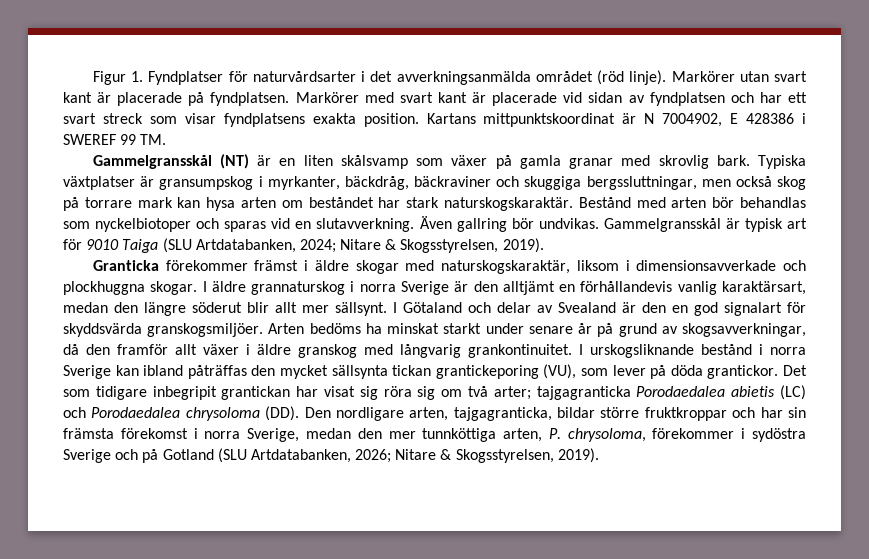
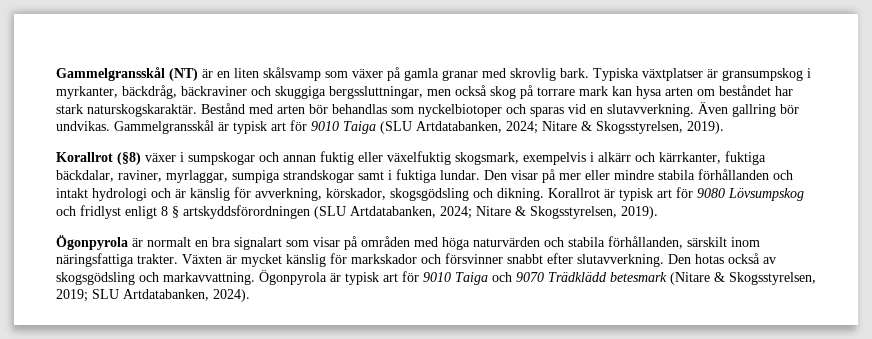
- Figur 1. Fyndplatser för naturvårdsarter i det avverkningsanmälda området (röd linje). Markörer utan svart kant är placerade på fyndplatsen. Markörer med svart kant är placerade vid sidan av fyndplatsen och har ett svart streck som visar fyndplatsens exakta position. Kartans mittpunktskoordinat är N 7004902, E 428386 i SWEREF 99 TM.
- Granticka förekommer främst i äldre skogar med naturskogskaraktär, liksom i dimensionsavverkade och plockhuggna skogar. I äldre grannaturskog i norra Sverige är den alltjämt en förhållandevis vanlig karaktärsart, medan den längre söderut blir allt mer sällsynt. I Götaland och delar av Svealand är den en god signalart för skyddsvärda granskogsmiljöer. Arten bedöms ha minskat starkt under senare år på grund av skogsavverkningar, då den framför allt växer i äldre granskog med långvarig grankontinuitet. I urskogsliknande bestånd i norra Sverige kan ibland påträffas den mycket sällsynta tickan grantickeporing (VU), som lever på döda grantickor. Det som tidigare inbegripit grantickan har visat sig röra sig om två arter; tajgagranticka Porodaedalea abietis (LC) och Porodaedalea chrysoloma (DD). Den nordligare arten, tajgagranticka, bildar större fruktkroppar och har sin främsta förekomst i norra Sverige, medan den mer tunnköttiga arten, P. chrysoloma, förekommer i sydöstra Sverige och på Gotland (SLU Artdatabanken, 2026; Nitare & Skogsstyrelsen, 2019).
+ Korallrot (§8) växer i sumpskogar och annan fuktig eller växelfuktig skogsmark, exempelvis i alkärr och kärrkanter, fuktiga bäckdalar, raviner, myrlaggar, sumpiga strandskogar samt i fuktiga lundar. Den visar på mer eller mindre stabila förhållanden och intakt hydrologi och är känslig för avverkning, körskador, skogsgödsling och dikning. Korallrot är typisk art för 9080 Lövsumpskog och fridlyst enligt 8 § artskyddsförordningen (SLU Artdatabanken, 2024; Nitare & Skogsstyrelsen, 2019).
+ Ögonpyrola är normalt en bra signalart som visar på områden med höga naturvärden och stabila förhållanden, särskilt inom näringsfattiga trakter. Växten är mycket känslig för markskador och försvinner snabbt efter slutavverkning. Den hotas också av skogsgödsling och markavvattning. Ögonpyrola är typisk art för 9010 Taiga och 9070 Trädklädd betesmark (Nitare & Skogsstyrelsen, 2019; SLU Artdatabanken, 2024).

